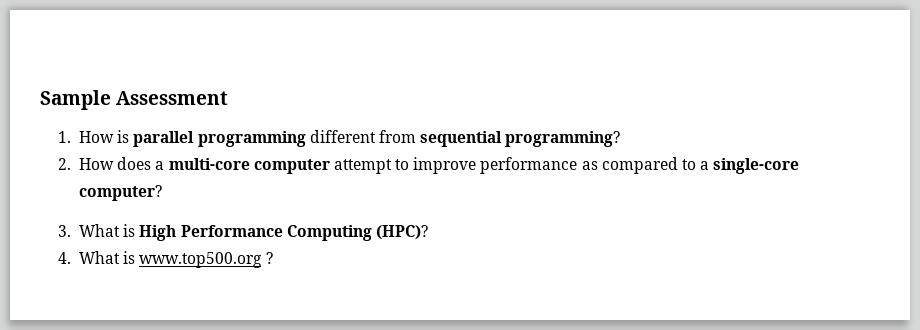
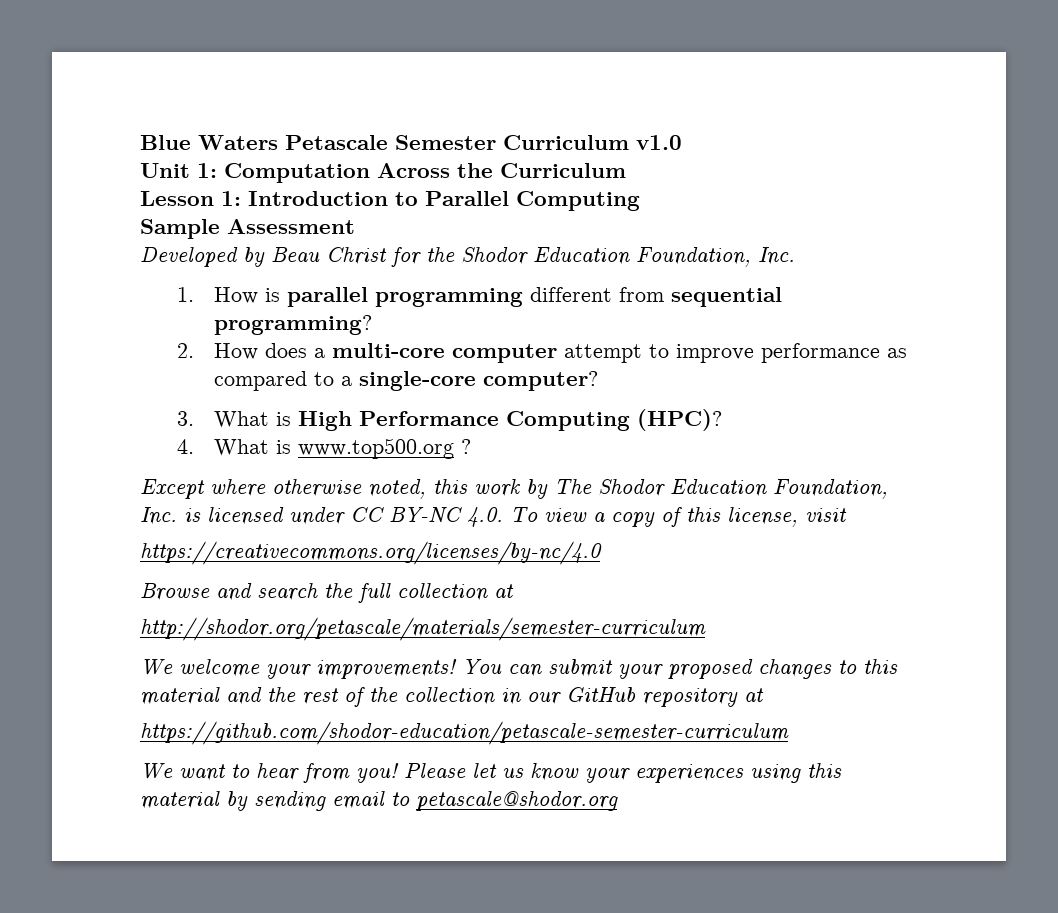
+ Blue Waters Petascale Semester Curriculum v1.0
+ Unit 1: Computation Across the Curriculum
+ Lesson 1: Introduction to Parallel Computing
  Sample Assessment
+ Developed by Beau Christ for the Shodor Education Foundation, Inc.
+ Except where otherwise noted, this work by The Shodor Education Foundation, Inc. is licensed under CC BY-NC 4.0. To view a copy of this license, visit
+ https://creativecommons.org/licenses/by-nc/4.0
+ Browse and search the full collection at
+ http://shodor.org/petascale/materials/semester-curriculum
+ We welcome your improvements! You can submit your proposed changes to this material and the rest of the collection in our GitHub repository at
+ https://github.com/shodor-education/petascale-semester-curriculum
+ We want to hear from you! Please let us know your experiences using this material by sending email to petascale@shodor.org

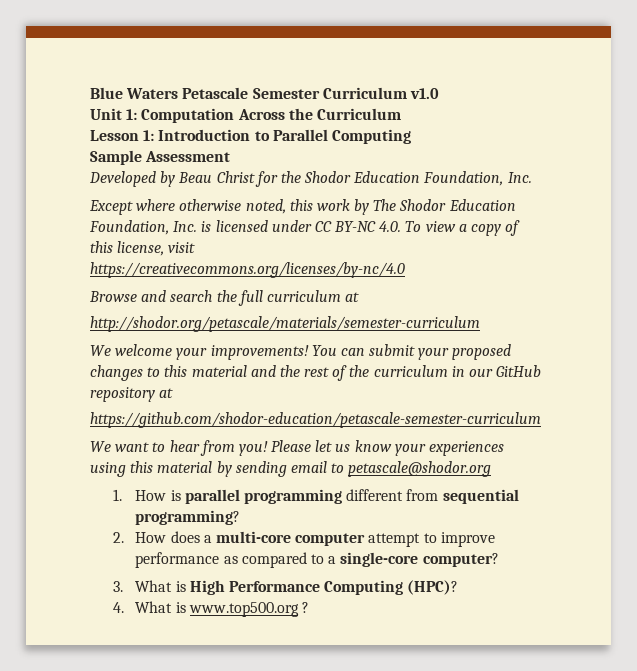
+ Except where otherwise noted, this work by The Shodor Education Foundation, Inc. is licensed under CC BY-NC 4.0. To view a copy of this license, visit
+ https://creativecommons.org/licenses/by-nc/4.0
+ Browse and search the full curriculum at
+ http://shodor.org/petascale/materials/semester-curriculum
+ We welcome your improvements! You can submit your proposed changes to this material and the rest of the curriculum in our GitHub repository at
+ https://github.com/shodor-education/petascale-semester-curriculum
+ We want to hear from you! Please let us know your experiences using this material by sending email to petascale@shodor.org
- Except where otherwise noted, this work by The Shodor Education Foundation, Inc. is licensed under CC BY-NC 4.0. To view a copy of this license, visit
- https://creativecommons.org/licenses/by-nc/4.0
- Browse and search the full collection at
- http://shodor.org/petascale/materials/semester-curriculum
- We welcome your improvements! You can submit your proposed changes to this material and the rest of the collection in our GitHub repository at
- https://github.com/shodor-education/petascale-semester-curriculum
- We want to hear from you! Please let us know your experiences using this material by sending email to petascale@shodor.org

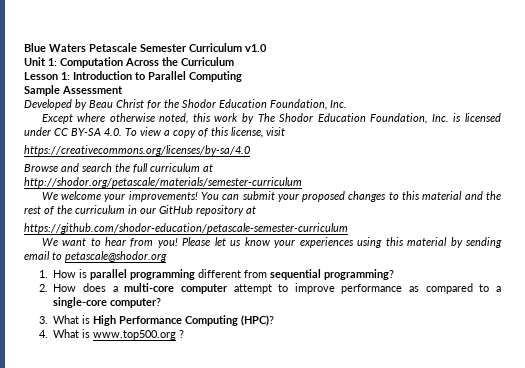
- Except where otherwise noted, this work by The Shodor Education Foundation, Inc. is licensed under CC BY-NC 4.0. To view a copy of this license, visit
+ Except where otherwise noted, this work by The Shodor Education Foundation, Inc. is licensed under CC BY-SA 4.0. To view a copy of this license, visit
- https://creativecommons.org/licenses/by-nc/4.0
+ https://creativecommons.org/licenses/by-sa/4.0

